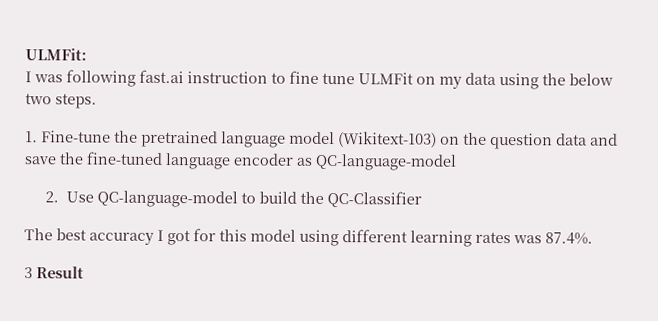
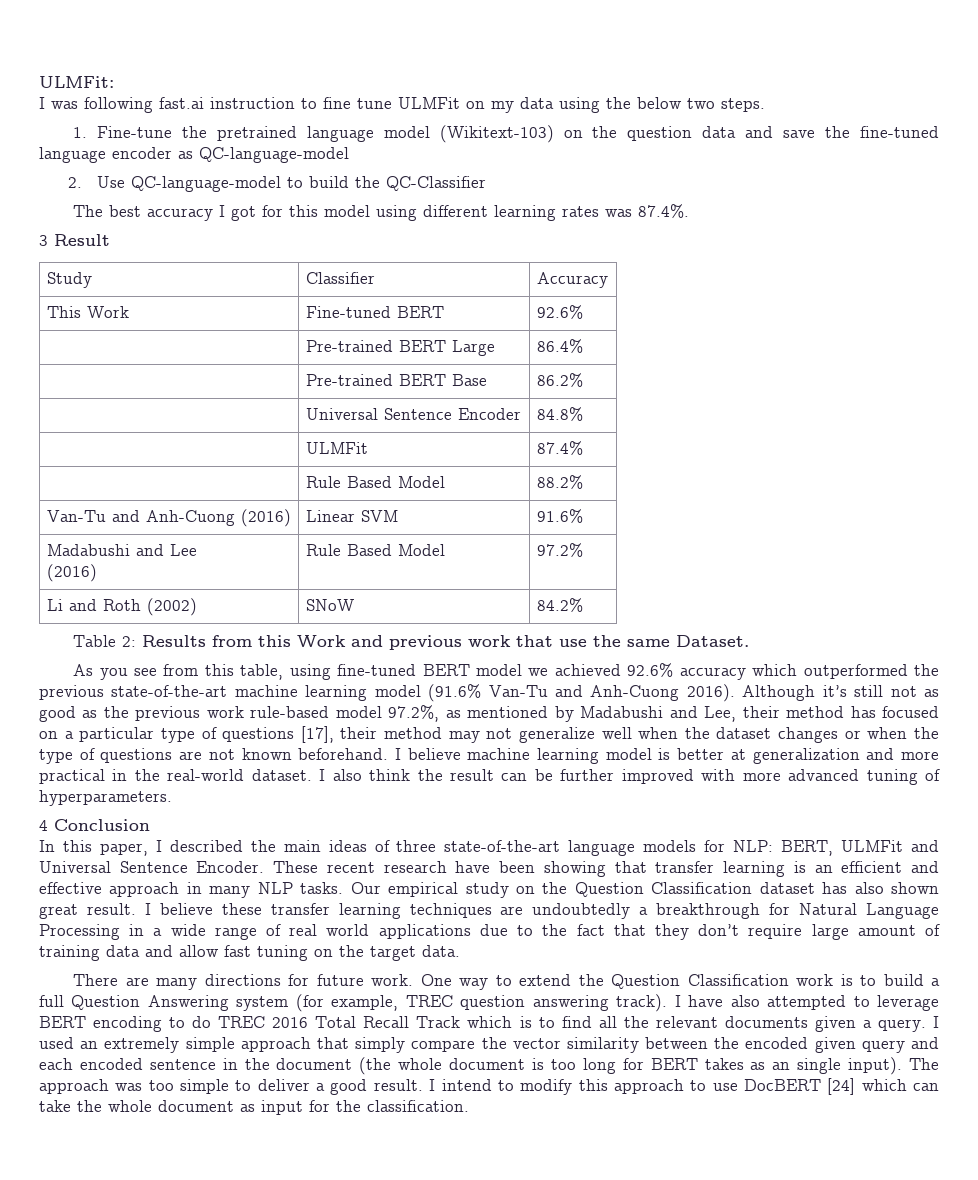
+ Study | Classifier | Accuracy
+ This Work | Fine-tuned BERT | 92.6%
+ | Pre-trained BERT Large | 86.4%
+ | Pre-trained BERT Base | 86.2%
+ | Universal Sentence Encoder | 84.8%
+ | ULMFit | 87.4%
+ | Rule Based Model | 88.2%
+ Van-Tu and Anh-Cuong (2016) | Linear SVM | 91.6%
+ Madabushi and Lee
+ (2016) | Rule Based Model | 97.2%
+ Li and Roth (2002) | SNoW | 84.2%
+ Table 2: Results from this Work and previous work that use the same Dataset.
+ As you see from this table, using fine-tuned BERT model we achieved 92.6% accuracy which outperformed the previous state-of-the-art machine learning model (91.6% Van-Tu and Anh-Cuong 2016). Although it’s still not as good as the previous work rule-based model 97.2%, as mentioned by Madabushi and Lee, their method has focused on a particular type of questions [17], their method may not generalize well when the dataset changes or when the type of questions are not known beforehand. I believe machine learning model is better at generalization and more practical in the real-world dataset. I also think the result can be further improved with more advanced tuning of hyperparameters.
+ 4 Conclusion
+ In this paper, I described the main ideas of three state-of-the-art language models for NLP: BERT, ULMFit and Universal Sentence Encoder. These recent research have been showing that transfer learning is an efficient and effective approach in many NLP tasks. Our empirical study on the Question Classification dataset has also shown great result. I believe these transfer learning techniques are undoubtedly a breakthrough for Natural Language Processing in a wide range of real world applications due to the fact that they don’t require large amount of training data and allow fast tuning on the target data.
+ There are many directions for future work. One way to extend the Question Classification work is to build a full Question Answering system (for example, TREC question answering track). I have also attempted to leverage BERT encoding to do TREC 2016 Total Recall Track which is to find all the relevant documents given a query. I used an extremely simple approach that simply compare the vector similarity between the encoded given query and each encoded sentence in the document (the whole document is too long for BERT takes as an single input). The approach was too simple to deliver a good result. I intend to modify this approach to use DocBERT [24] which can take the whole document as input for the classification.

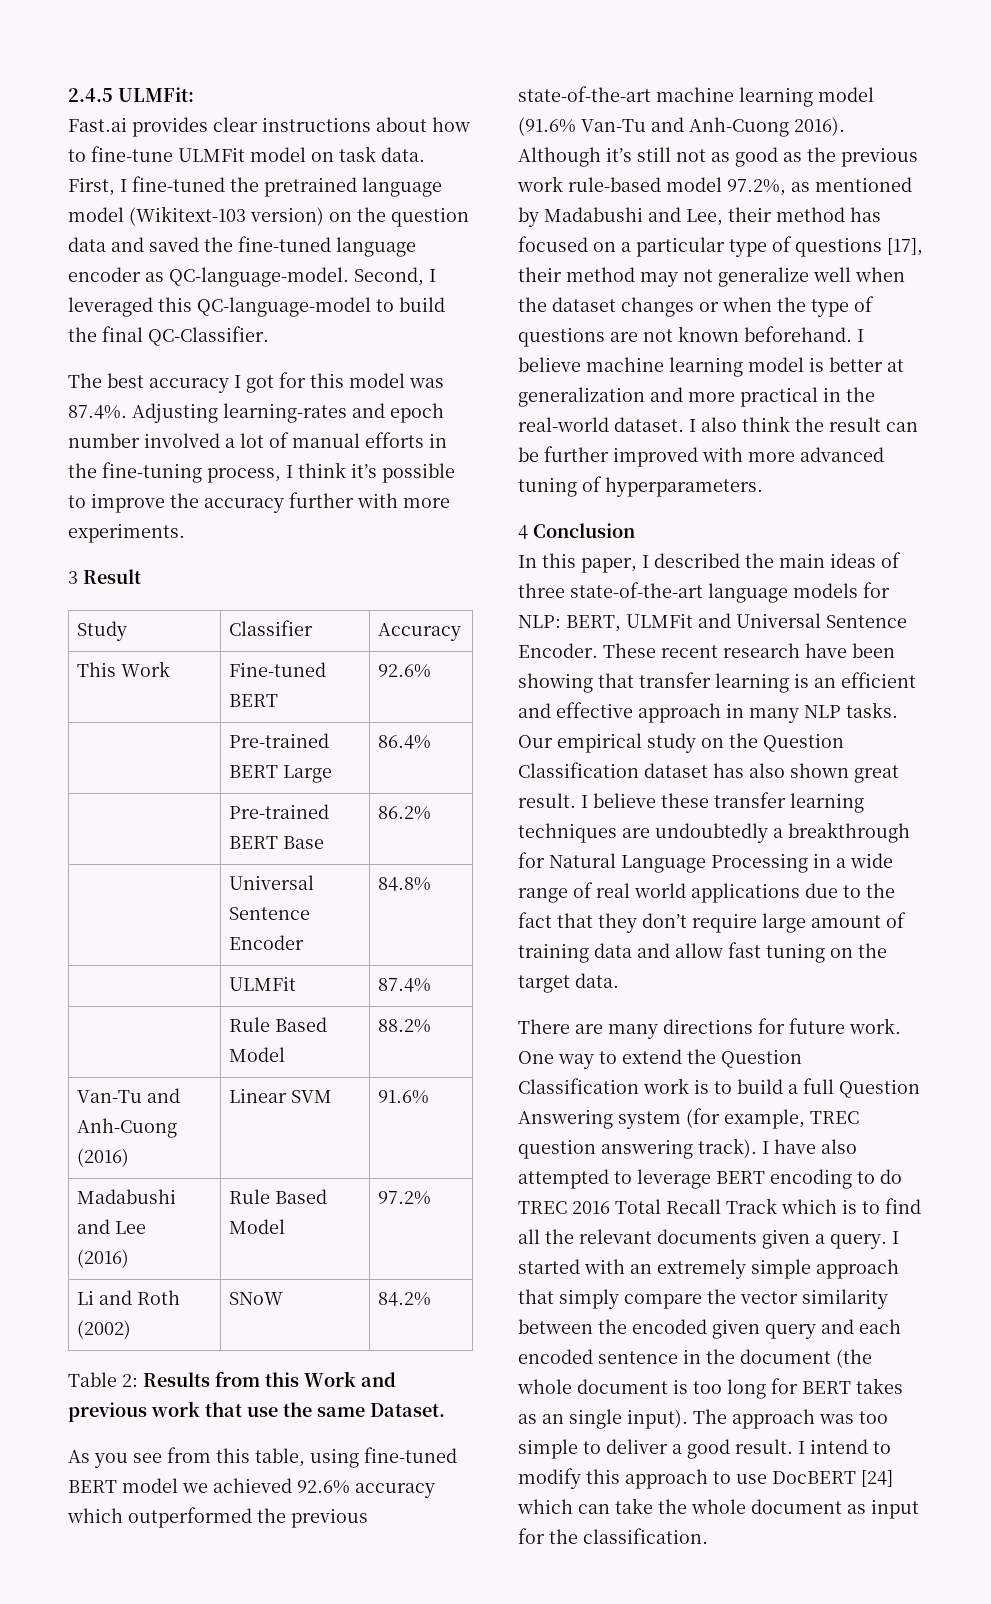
- ULMFit:
+ 2.4.5 ULMFit:
- I was following fast.ai instruction to fine tune ULMFit on my data using the below two steps.
- 1. Fine-tune the pretrained language model (Wikitext-103) on the question data and save the fine-tuned language encoder as QC-language-model
- 2. Use QC-language-model to build the QC-Classifier
+ Fast.ai provides clear instructions about how to fine-tune ULMFit model on task data. First, I fine-tuned the pretrained language model (Wikitext-103 version) on the question data and saved the fine-tuned language encoder as QC-language-model. Second, I leveraged this QC-language-model to build the final QC-Classifier.
- The best accuracy I got for this model using different learning rates was 87.4%.
+ The best accuracy I got for this model was 87.4%. Adjusting learning-rates and epoch number involved a lot of manual efforts in the fine-tuning process, I think it’s possible to improve the accuracy further with more experiments.
- I used an extremely simple approach that simply compare the vector similarity between the encoded given query and each encoded sentence in the document (the whole document is too long for BERT takes as an single input).
+ I started with an extremely simple approach that simply compare the vector similarity between the encoded given query and each encoded sentence in the document (the whole document is too long for BERT takes as an single input).

